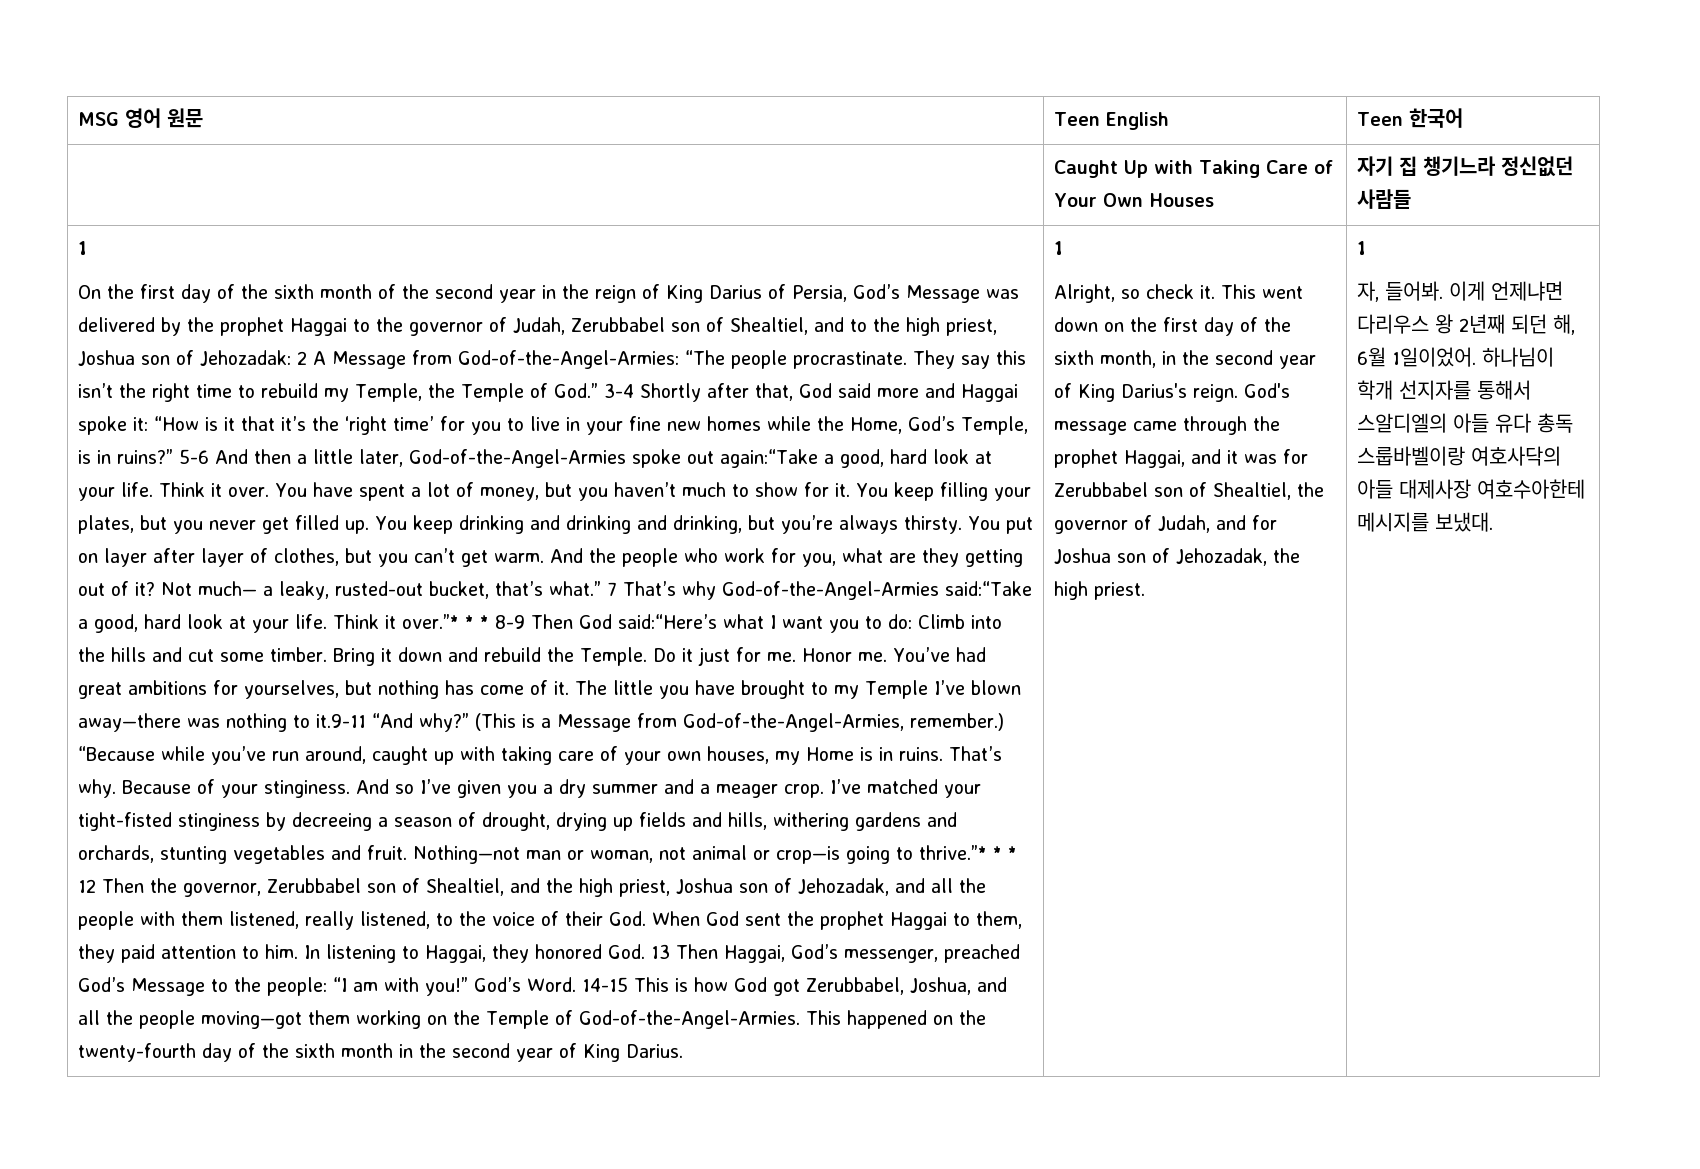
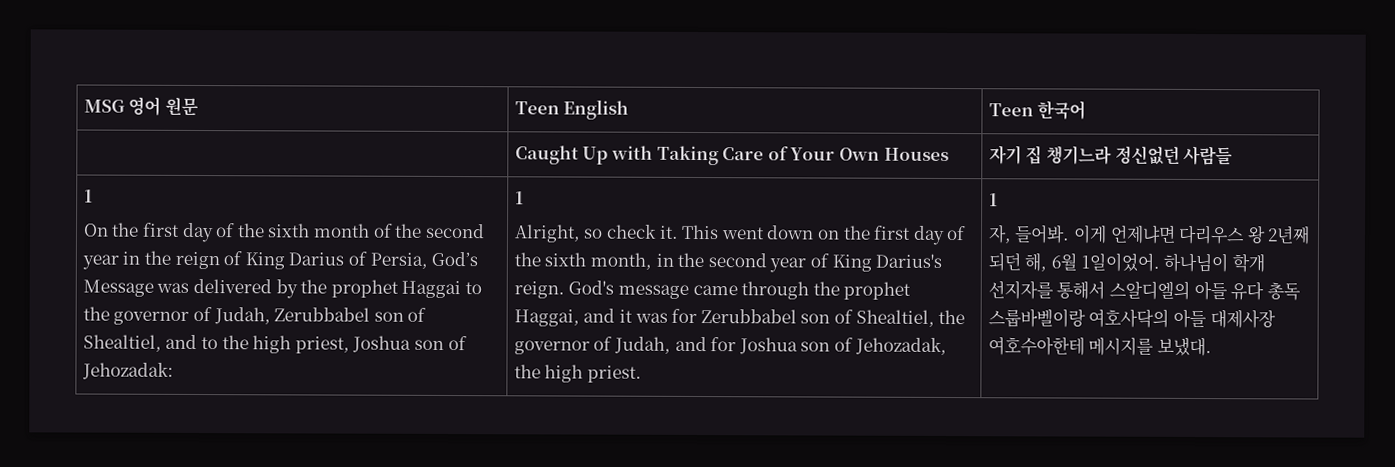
- On the first day of the sixth month of the second year in the reign of King Darius of Persia, God’s Message was delivered by the prophet Haggai to the governor of Judah, Zerubbabel son of Shealtiel, and to the high priest, Joshua son of Jehozadak: 2 A Message from God-of-the-Angel-Armies: “The people procrastinate. They say this isn’t the right time to rebuild my Temple, the Temple of God.” 3-4 Shortly after that, God said more and Haggai spoke it: “How is it that it’s the ‘right time’ for you to live in your fine new homes while the Home, God’s Temple, is in ruins?” 5-6 And then a little later, God-of-the-Angel-Armies spoke out again:“Take a good, hard look at your life. Think it over. You have spent a lot of money, but you haven’t much to show for it. You keep filling your plates, but you never get filled up. You keep drinking and drinking and drinking, but you’re always thirsty. You put on layer after layer of clothes, but you can’t get warm. And the people who work for you, what are they getting out of it? Not much— a leaky, rusted-out bucket, that’s what.” 7 That’s why God-of-the-Angel-Armies said:“Take a good, hard look at your life. Think it over.”* * * 8-9 Then God said:“Here’s what I want you to do: Climb into the hills and cut some timber. Bring it down and rebuild the Temple. Do it just for me. Honor me. You’ve had great ambitions for yourselves, but nothing has come of it. The little you have brought to my Temple I’ve blown away—there was nothing to it.9-11 “And why?” (This is a Message from God-of-the-Angel-Armies, remember.) “Because while you’ve run around, caught up with taking care of your own houses, my Home is in ruins. That’s why. Because of your stinginess. And so I’ve given you a dry summer and a meager crop. I’ve matched your tight-fisted stinginess by decreeing a season of drought, drying up fields and hills, withering gardens and orchards, stunting vegetables and fruit. Nothing—not man or woman, not animal or crop—is going to thrive.”* * * 12 Then the governor, Zerubbabel son of Shealtiel, and the high priest, Joshua son of Jehozadak, and all the people with them listened, really listened, to the voice of their God. When God sent the prophet Haggai to them, they paid attention to him. In listening to Haggai, they honored God. 13 Then Haggai, God’s messenger, preached God’s Message to the people: “I am with you!” God’s Word. 14-15 This is how God got Zerubbabel, Joshua, and all the people moving—got them working on the Temple of God-of-the-Angel-Armies. This happened on the twenty-fourth day of the sixth month in the second year of King Darius.
+ On the first day of the sixth month of the second year in the reign of King Darius of Persia, God’s Message was delivered by the prophet Haggai to the governor of Judah, Zerubbabel son of Shealtiel, and to the high priest, Joshua son of Jehozadak:

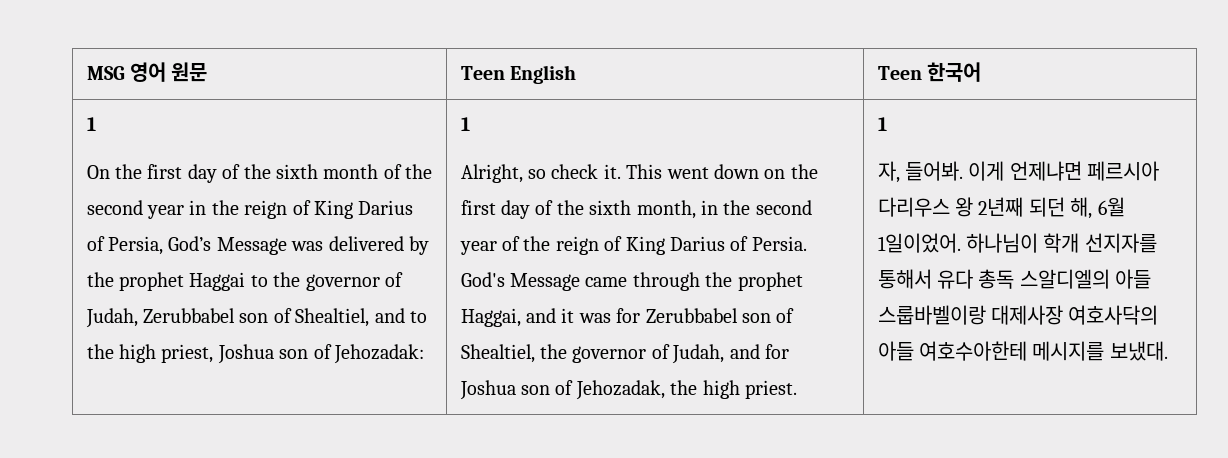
- | Caught Up with Taking Care of Your Own Houses | 자기 집 챙기느라 정신없던 사람들
- This went down on the first day of the sixth month, in the second year of King Darius's reign. God's message came through the prophet Haggai, and it was for Zerubbabel son of Shealtiel, the governor of Judah, and for Joshua son of Jehozadak, the high priest.
+ This went down on the first day of the sixth month, in the second year of the reign of King Darius of Persia. God's Message came through the prophet Haggai, and it was for Zerubbabel son of Shealtiel, the governor of Judah, and for Joshua son of Jehozadak, the high priest.
- 이게 언제냐면 다리우스 왕 2년째 되던 해, 6월 1일이었어.
+ 이게 언제냐면 페르시아 다리우스 왕 2년째 되던 해, 6월 1일이었어.
- 하나님이 학개 선지자를 통해서 스알디엘의 아들 유다 총독 스룹바벨이랑 여호사닥의 아들 대제사장 여호수아한테 메시지를 보냈대.
+ 하나님이 학개 선지자를 통해서 유다 총독 스알디엘의 아들 스룹바벨이랑 대제사장 여호사닥의 아들 여호수아한테 메시지를 보냈대.

